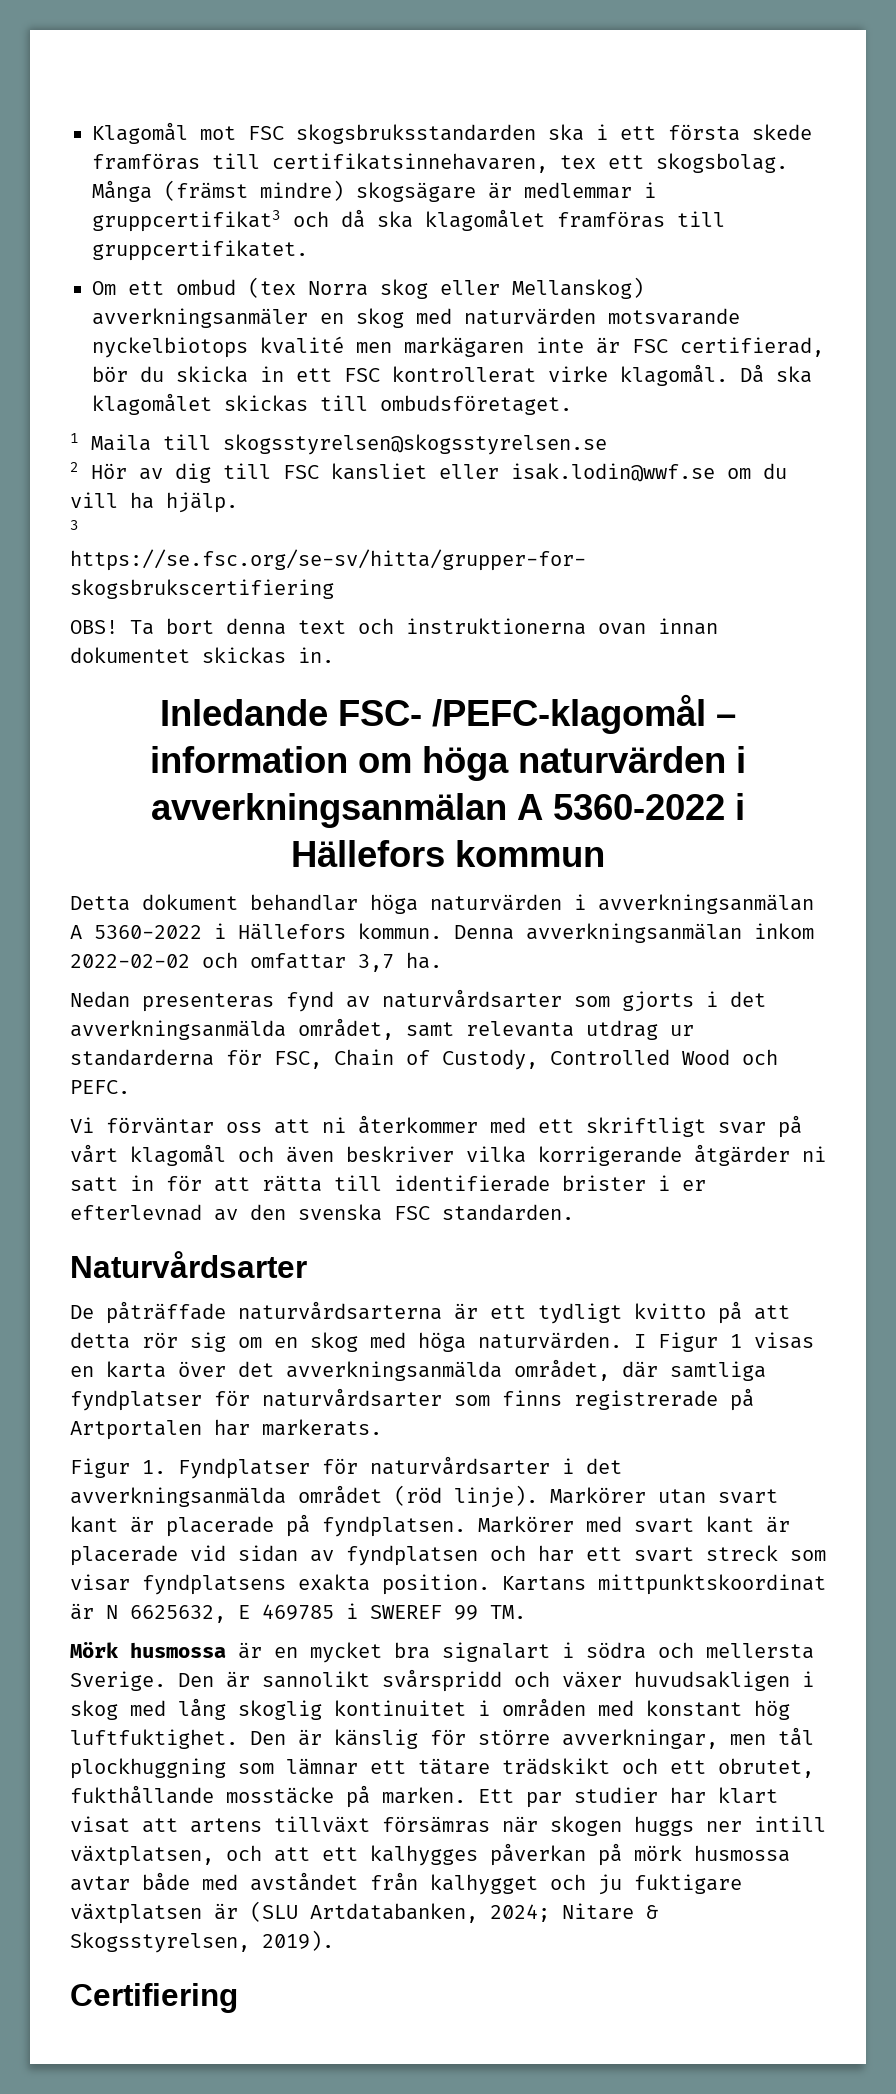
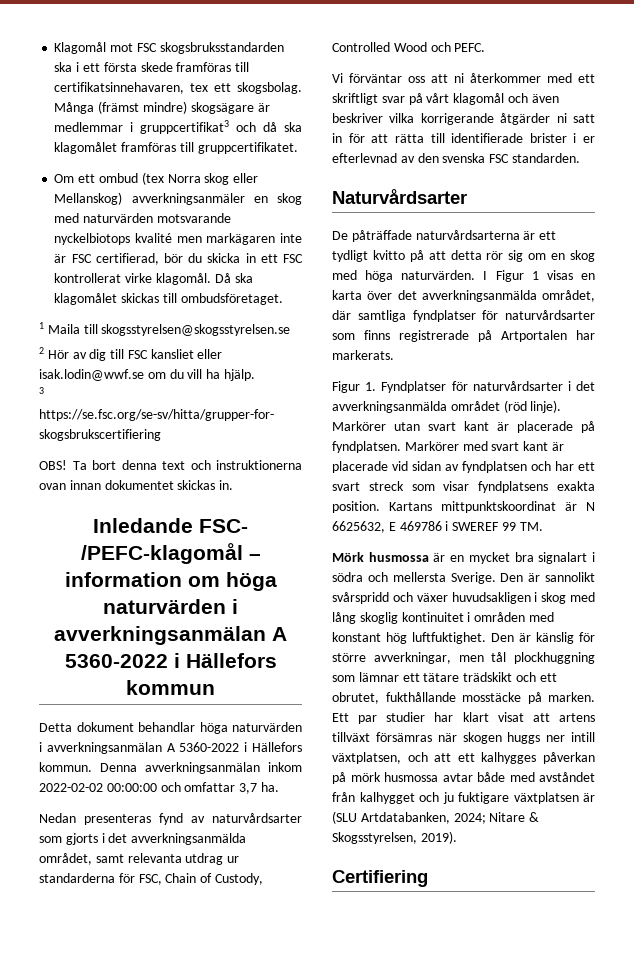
- Denna avverkningsanmälan inkom 2022-02-02 och omfattar 3,7 ha.
+ Denna avverkningsanmälan inkom 2022-02-02 00:00:00 och omfattar 3,7 ha.
- Kartans mittpunktskoordinat är N 6625632, E 469785 i SWEREF 99 TM.
+ Kartans mittpunktskoordinat är N 6625632, E 469786 i SWEREF 99 TM.

